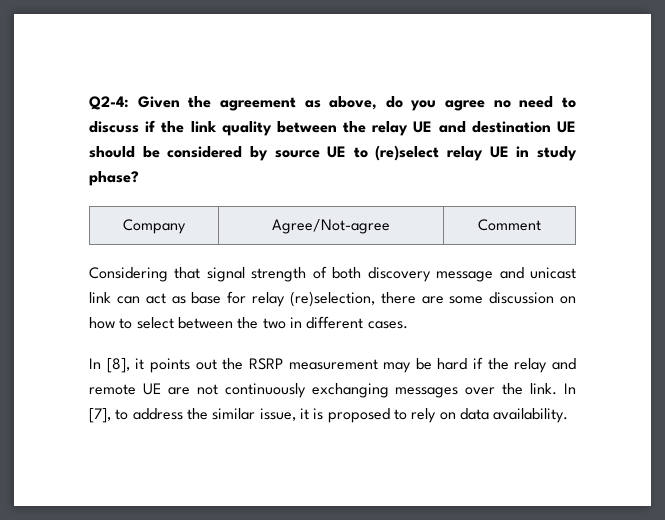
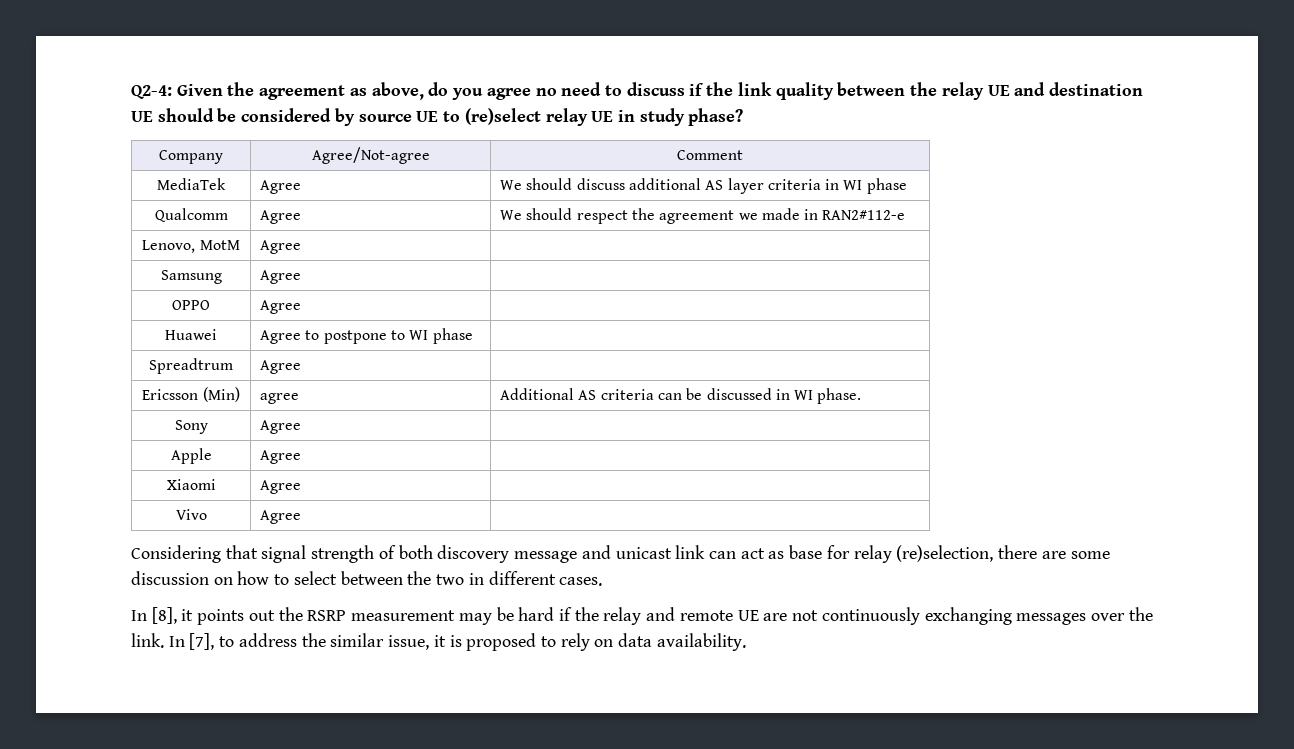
+ MediaTek | Agree | We should discuss additional AS layer criteria in WI phase
+ Qualcomm | Agree | We should respect the agreement we made in RAN2#112-e
+ Lenovo, MotM | Agree |
+ Samsung | Agree |
+ OPPO | Agree |
+ Huawei | Agree to postpone to WI phase |
+ Spreadtrum | Agree |
+ Ericsson (Min) | agree | Additional AS criteria can be discussed in WI phase.
+ Sony | Agree |
+ Apple | Agree |
+ Xiaomi | Agree |
+ Vivo | Agree |

